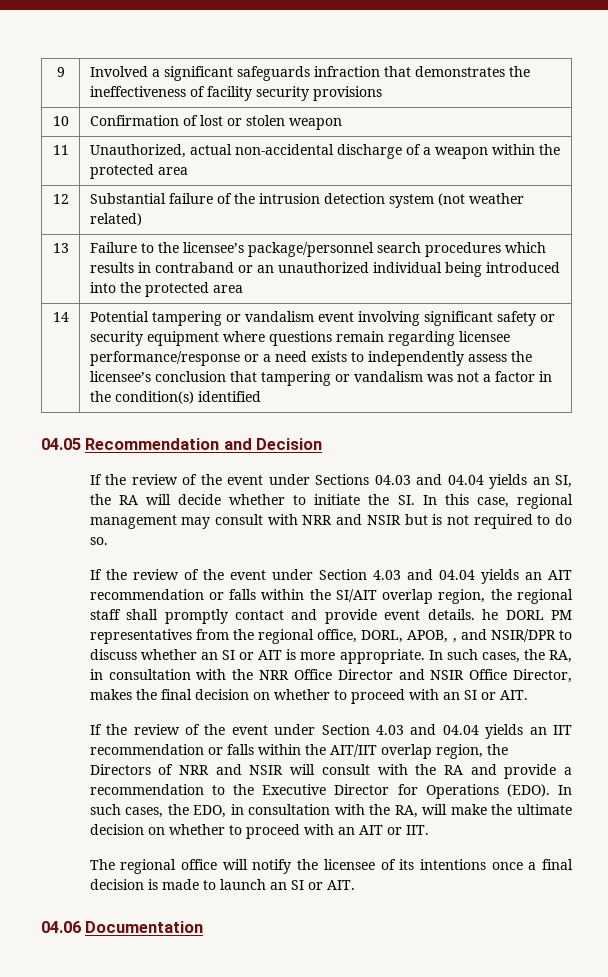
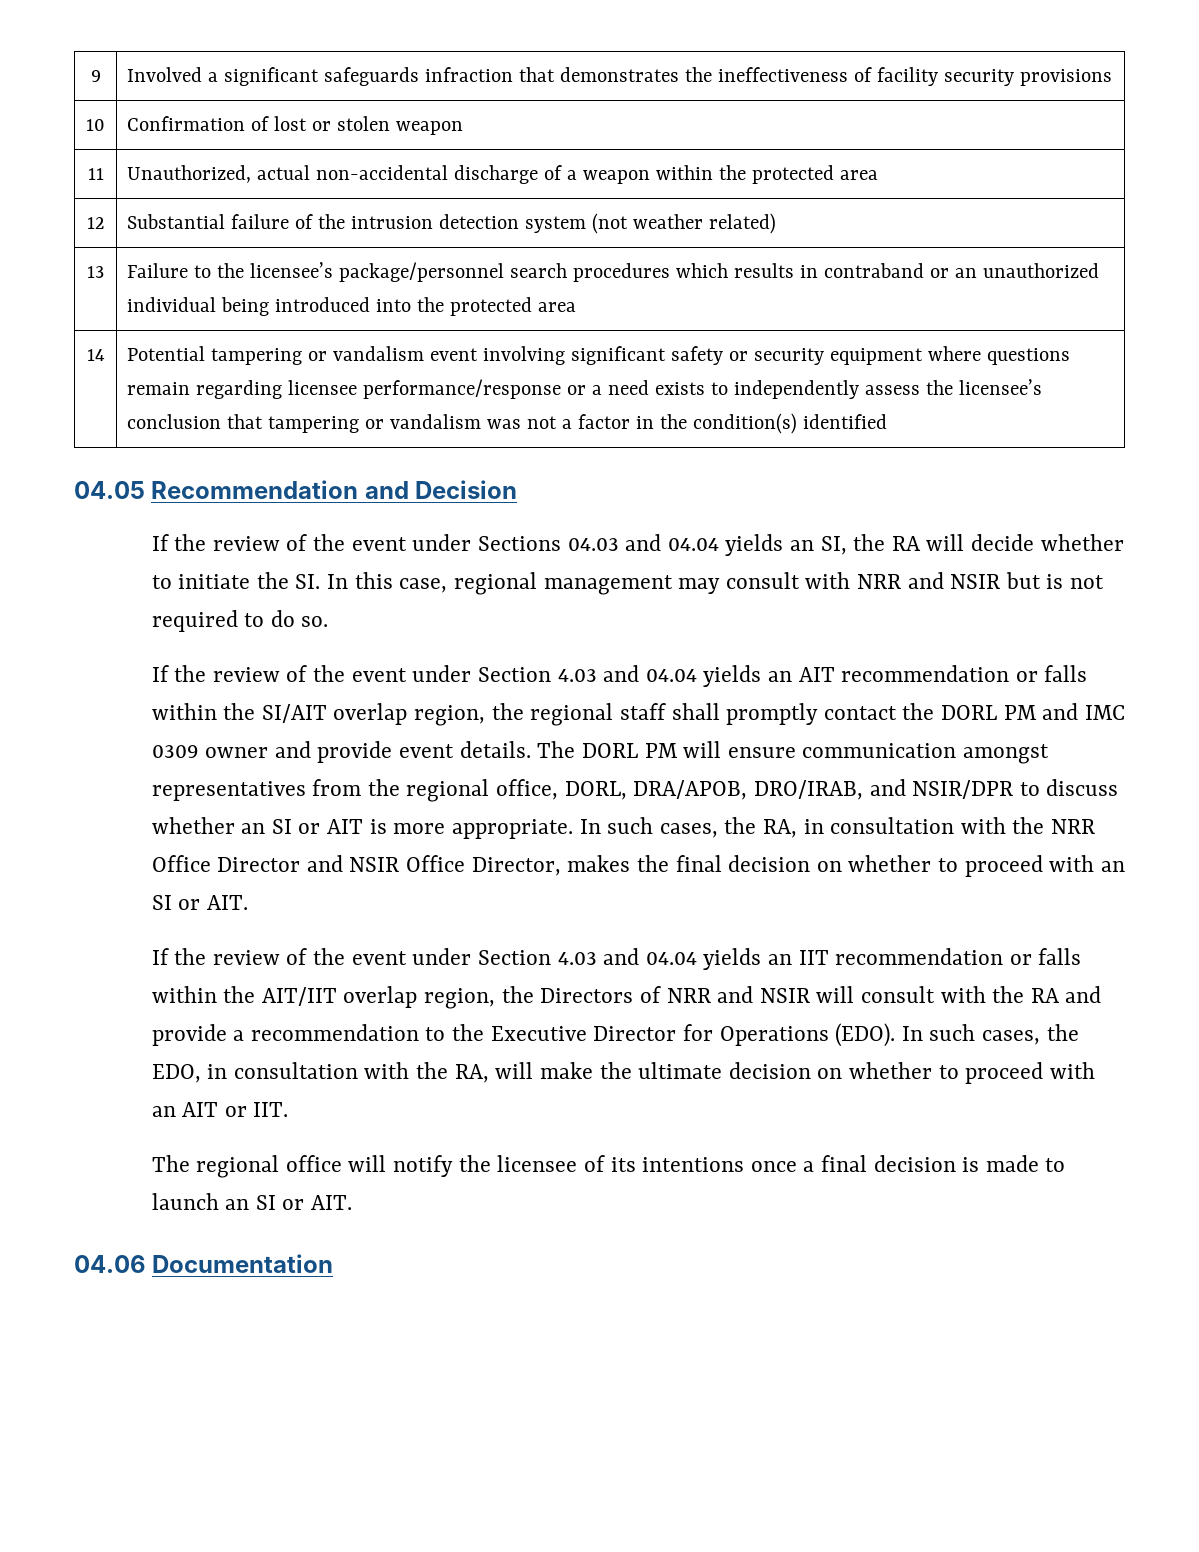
- If the review of the event under Section 4.03 and 04.04 yields an AIT recommendation or falls within the SI/AIT overlap region, the regional staff shall promptly contact and provide event details. he DORL PM representatives from the regional office, DORL, APOB, , and NSIR/DPR to discuss whether an SI or AIT is more appropriate.
+ If the review of the event under Section 4.03 and 04.04 yields an AIT recommendation or falls within the SI/AIT overlap region, the regional staff shall promptly contact the DORL PM and IMC 0309 owner and provide event details. The DORL PM will ensure communication amongst representatives from the regional office, DORL, DRA/APOB, DRO/IRAB, and NSIR/DPR to discuss whether an SI or AIT is more appropriate.

